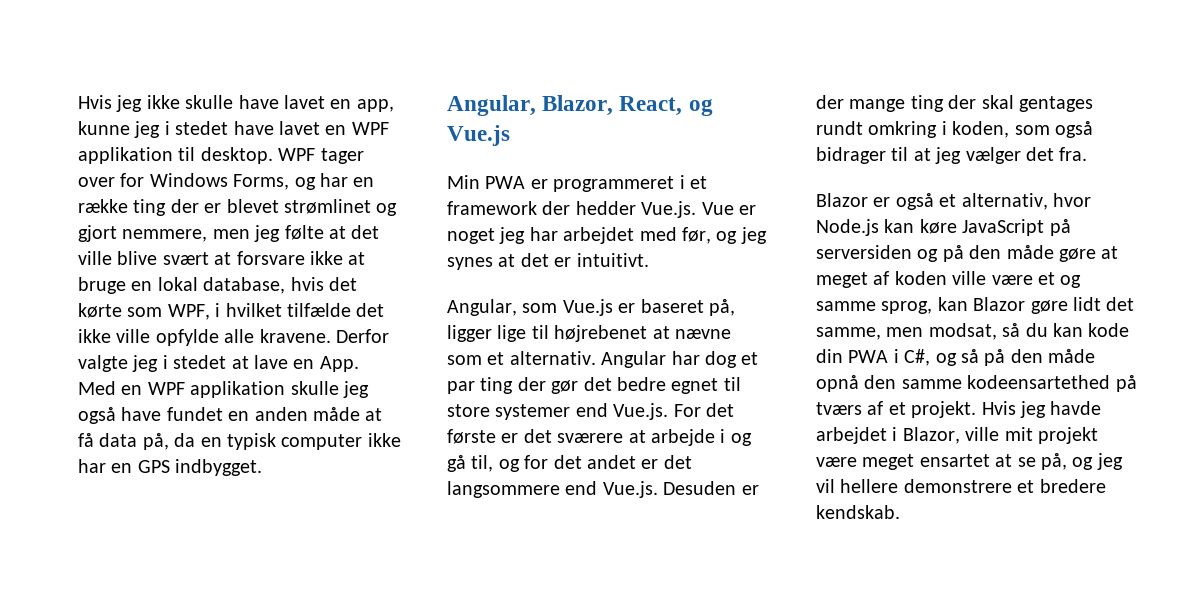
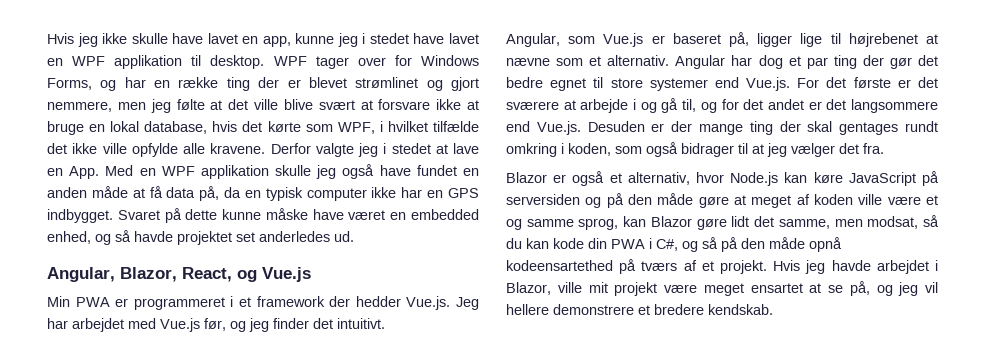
+ Svaret på dette kunne måske have været en embedded enhed, og så havde projektet set anderledes ud.
- Min PWA er programmeret i et framework der hedder Vue.js. Vue er noget jeg har arbejdet med før, og jeg synes at det er intuitivt.
+ Min PWA er programmeret i et framework der hedder Vue.js. Jeg har arbejdet med Vue.js før, og jeg finder det intuitivt.
- Blazor er også et alternativ, hvor Node.js kan køre JavaScript på serversiden og på den måde gøre at meget af koden ville være et og samme sprog, kan Blazor gøre lidt det samme, men modsat, så du kan kode din PWA i C#, og så på den måde opnå den samme kodeensartethed på tværs af et projekt.
+ Blazor er også et alternativ, hvor Node.js kan køre JavaScript på serversiden og på den måde gøre at meget af koden ville være et og samme sprog, kan Blazor gøre lidt det samme, men modsat, så du kan kode din PWA i C#, og så på den måde opnå kodeensartethed på tværs af et projekt.

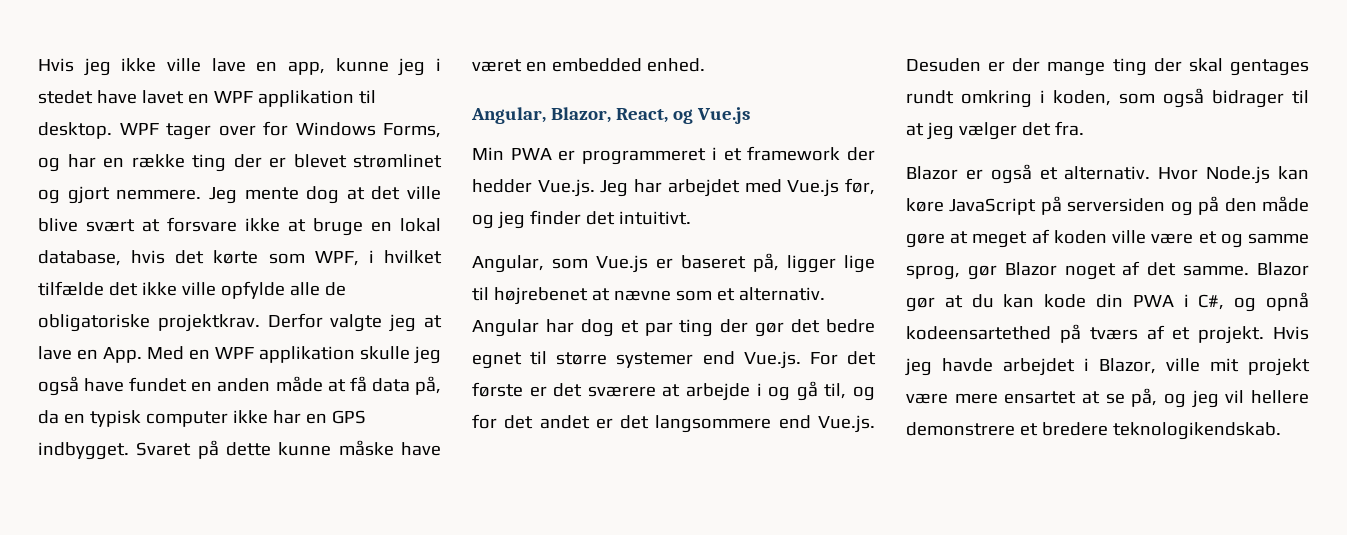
- Hvis jeg ikke skulle have lavet en app, kunne jeg i stedet have lavet en WPF applikation til desktop.
+ Hvis jeg ikke ville lave en app, kunne jeg i stedet have lavet en WPF applikation til desktop.
- WPF tager over for Windows Forms, og har en række ting der er blevet strømlinet og gjort nemmere, men jeg følte at det ville blive svært at forsvare ikke at bruge en lokal database, hvis det kørte som WPF, i hvilket tilfælde det ikke ville opfylde alle kravene.
+ WPF tager over for Windows Forms, og har en række ting der er blevet strømlinet og gjort nemmere. Jeg mente dog at det ville blive svært at forsvare ikke at bruge en lokal database, hvis det kørte som WPF, i hvilket tilfælde det ikke ville opfylde alle de obligatoriske projektkrav.
- Derfor valgte jeg i stedet at lave en App. Med en WPF applikation skulle jeg også have fundet en anden måde at få data på, da en typisk computer ikke har en GPS indbygget.
+ Derfor valgte jeg at lave en App. Med en WPF applikation skulle jeg også have fundet en anden måde at få data på, da en typisk computer ikke har en GPS indbygget.
- Svaret på dette kunne måske have været en embedded enhed, og så havde projektet set anderledes ud.
+ Svaret på dette kunne måske have været en embedded enhed.
- Angular har dog et par ting der gør det bedre egnet til store systemer end Vue.js. For det første er det sværere at arbejde i og gå til, og for det andet er det langsommere end Vue.js. Desuden er der mange ting der skal gentages rundt omkring i koden, som også bidrager til at jeg vælger det fra.
+ Angular har dog et par ting der gør det bedre egnet til større systemer end Vue.js. For det første er det sværere at arbejde i og gå til, og for det andet er det langsommere end Vue.js. Desuden er der mange ting der skal gentages rundt omkring i koden, som også bidrager til at jeg vælger det fra.
- Blazor er også et alternativ, hvor Node.js kan køre JavaScript på serversiden og på den måde gøre at meget af koden ville være et og samme sprog, kan Blazor gøre lidt det samme, men modsat, så du kan kode din PWA i C#, og så på den måde opnå kodeensartethed på tværs af et projekt.
+ Blazor er også et alternativ. Hvor Node.js kan køre JavaScript på serversiden og på den måde gøre at meget af koden ville være et og samme sprog, gør Blazor noget af det samme. Blazor gør at du kan kode din PWA i C#, og opnå kodeensartethed på tværs af et projekt.
- Hvis jeg havde arbejdet i Blazor, ville mit projekt være meget ensartet at se på, og jeg vil hellere demonstrere et bredere kendskab.
+ Hvis jeg havde arbejdet i Blazor, ville mit projekt være mere ensartet at se på, og jeg vil hellere demonstrere et bredere teknologikendskab.

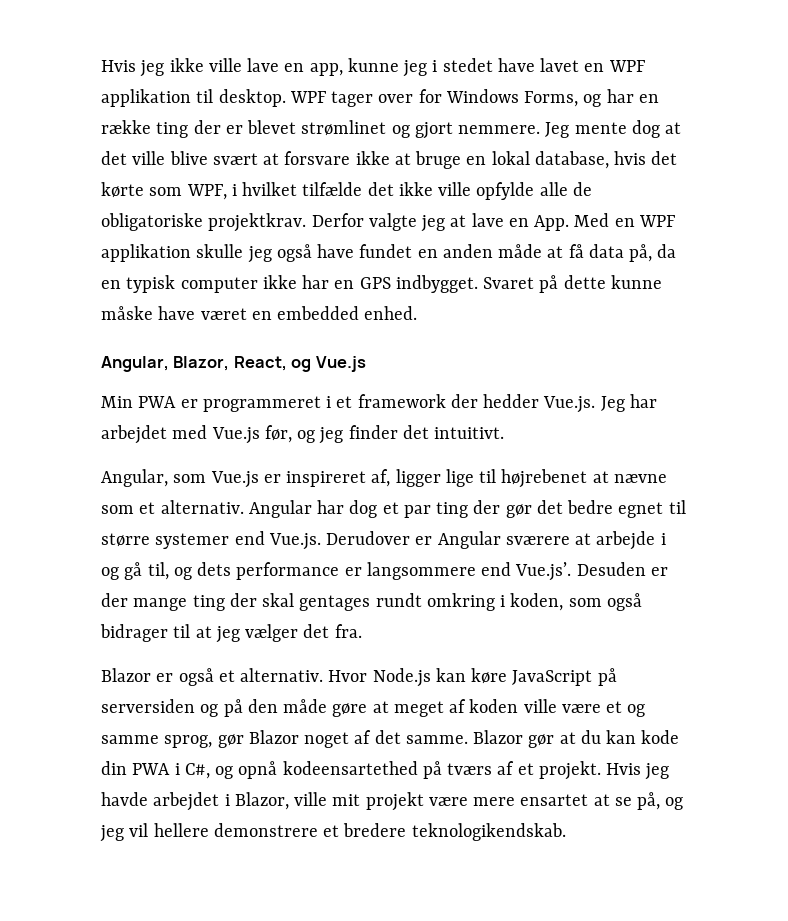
- Angular, som Vue.js er baseret på, ligger lige til højrebenet at nævne som et alternativ.
+ Angular, som Vue.js er inspireret af, ligger lige til højrebenet at nævne som et alternativ.
- Angular har dog et par ting der gør det bedre egnet til større systemer end Vue.js. For det første er det sværere at arbejde i og gå til, og for det andet er det langsommere end Vue.js. Desuden er der mange ting der skal gentages rundt omkring i koden, som også bidrager til at jeg vælger det fra.
+ Angular har dog et par ting der gør det bedre egnet til større systemer end Vue.js. Derudover er Angular sværere at arbejde i og gå til, og dets performance er langsommere end Vue.js’. Desuden er der mange ting der skal gentages rundt omkring i koden, som også bidrager til at jeg vælger det fra.

